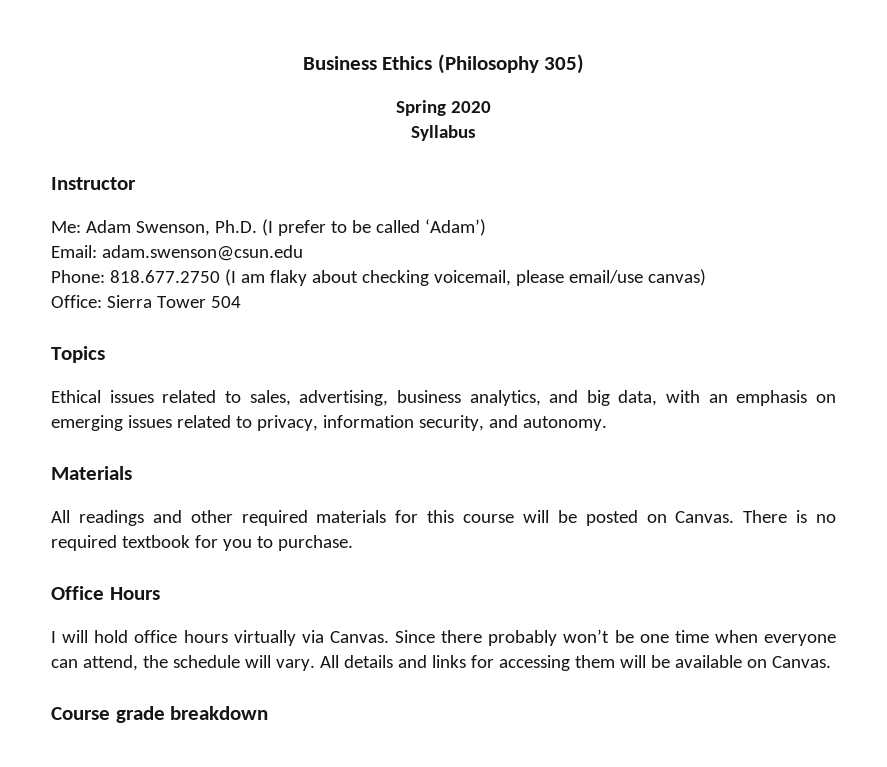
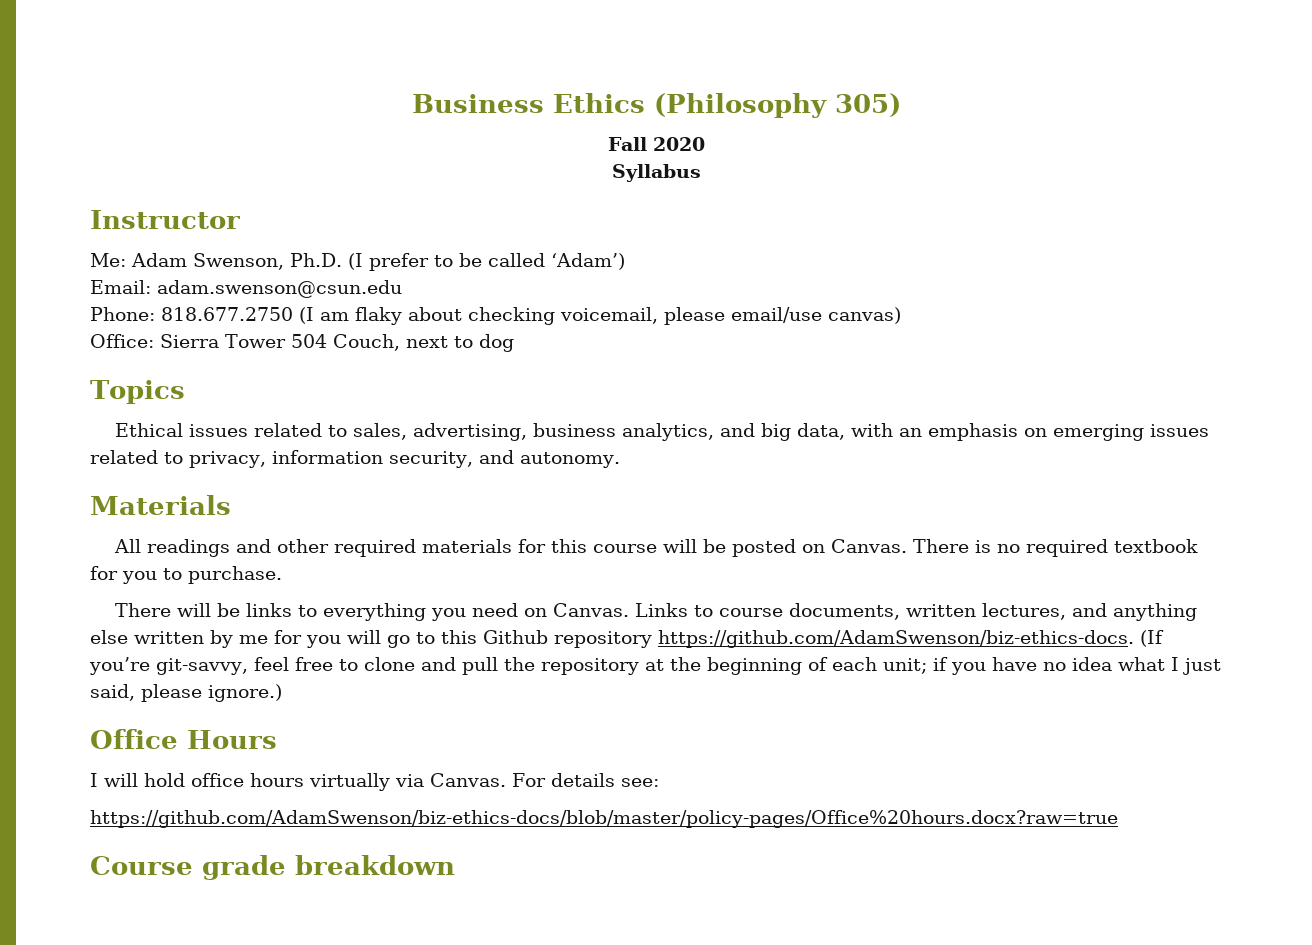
- Spring 2020
+ Fall 2020
- Office: Sierra Tower 504
+ Office: Sierra Tower 504 Couch, next to dog
+ There will be links to everything you need on Canvas. Links to course documents, written lectures, and anything else written by me for you will go to this Github repository https://github.com/AdamSwenson/biz-ethics-docs. (If you’re git-savvy, feel free to clone and pull the repository at the beginning of each unit; if you have no idea what I just said, please ignore.)
- Since there probably won’t be one time when everyone can attend, the schedule will vary. All details and links for accessing them will be available on Canvas.
+ For details see:
+ https://github.com/AdamSwenson/biz-ethics-docs/blob/master/policy-pages/Office%20hours.docx?raw=true

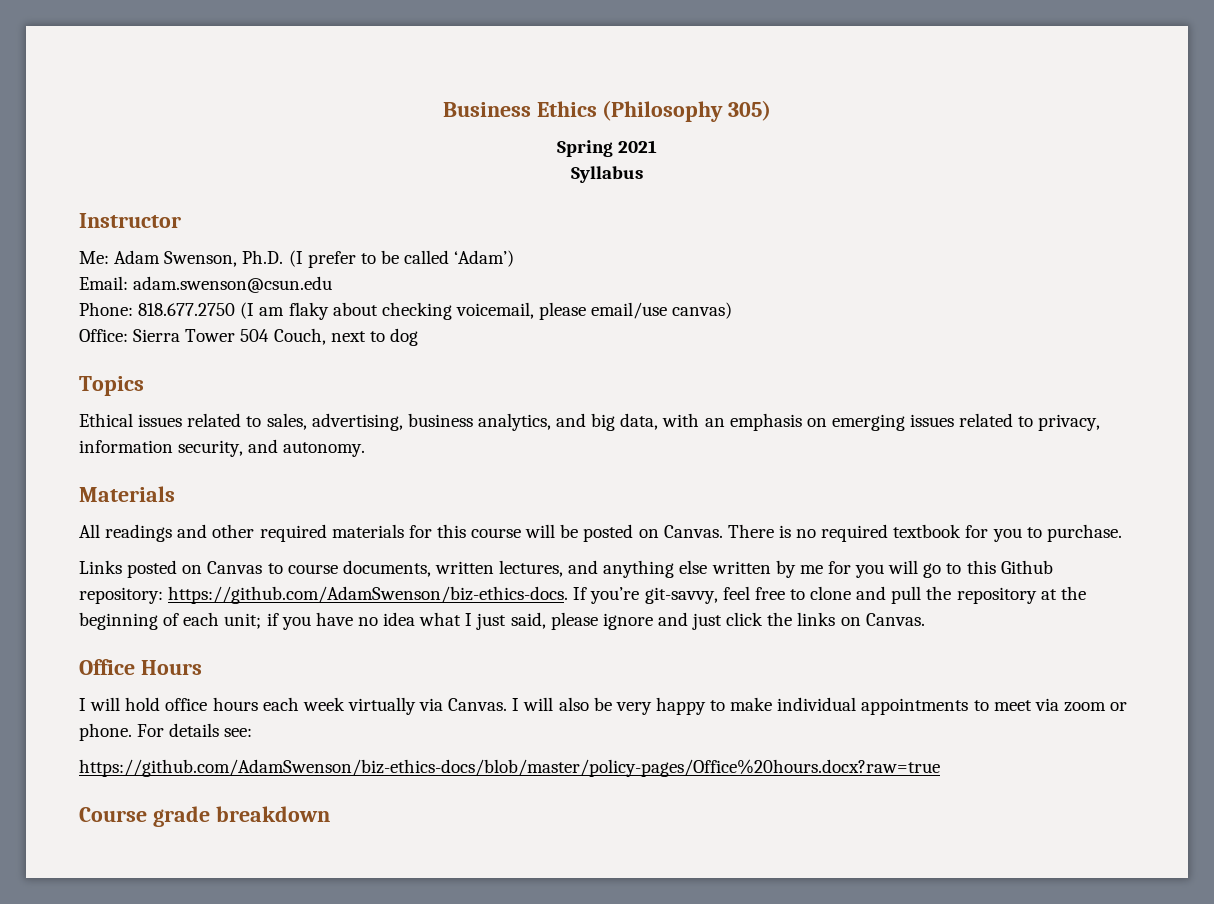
- Fall 2020
+ Spring 2021
- There will be links to everything you need on Canvas. Links to course documents, written lectures, and anything else written by me for you will go to this Github repository https://github.com/AdamSwenson/biz-ethics-docs. (If you’re git-savvy, feel free to clone and pull the repository at the beginning of each unit; if you have no idea what I just said, please ignore.)
+ Links posted on Canvas to course documents, written lectures, and anything else written by me for you will go to this Github repository: https://github.com/AdamSwenson/biz-ethics-docs. If you’re git-savvy, feel free to clone and pull the repository at the beginning of each unit; if you have no idea what I just said, please ignore and just click the links on Canvas.
- I will hold office hours virtually via Canvas.
+ I will hold office hours each week virtually via Canvas.
+ I will also be very happy to make individual appointments to meet via zoom or phone.

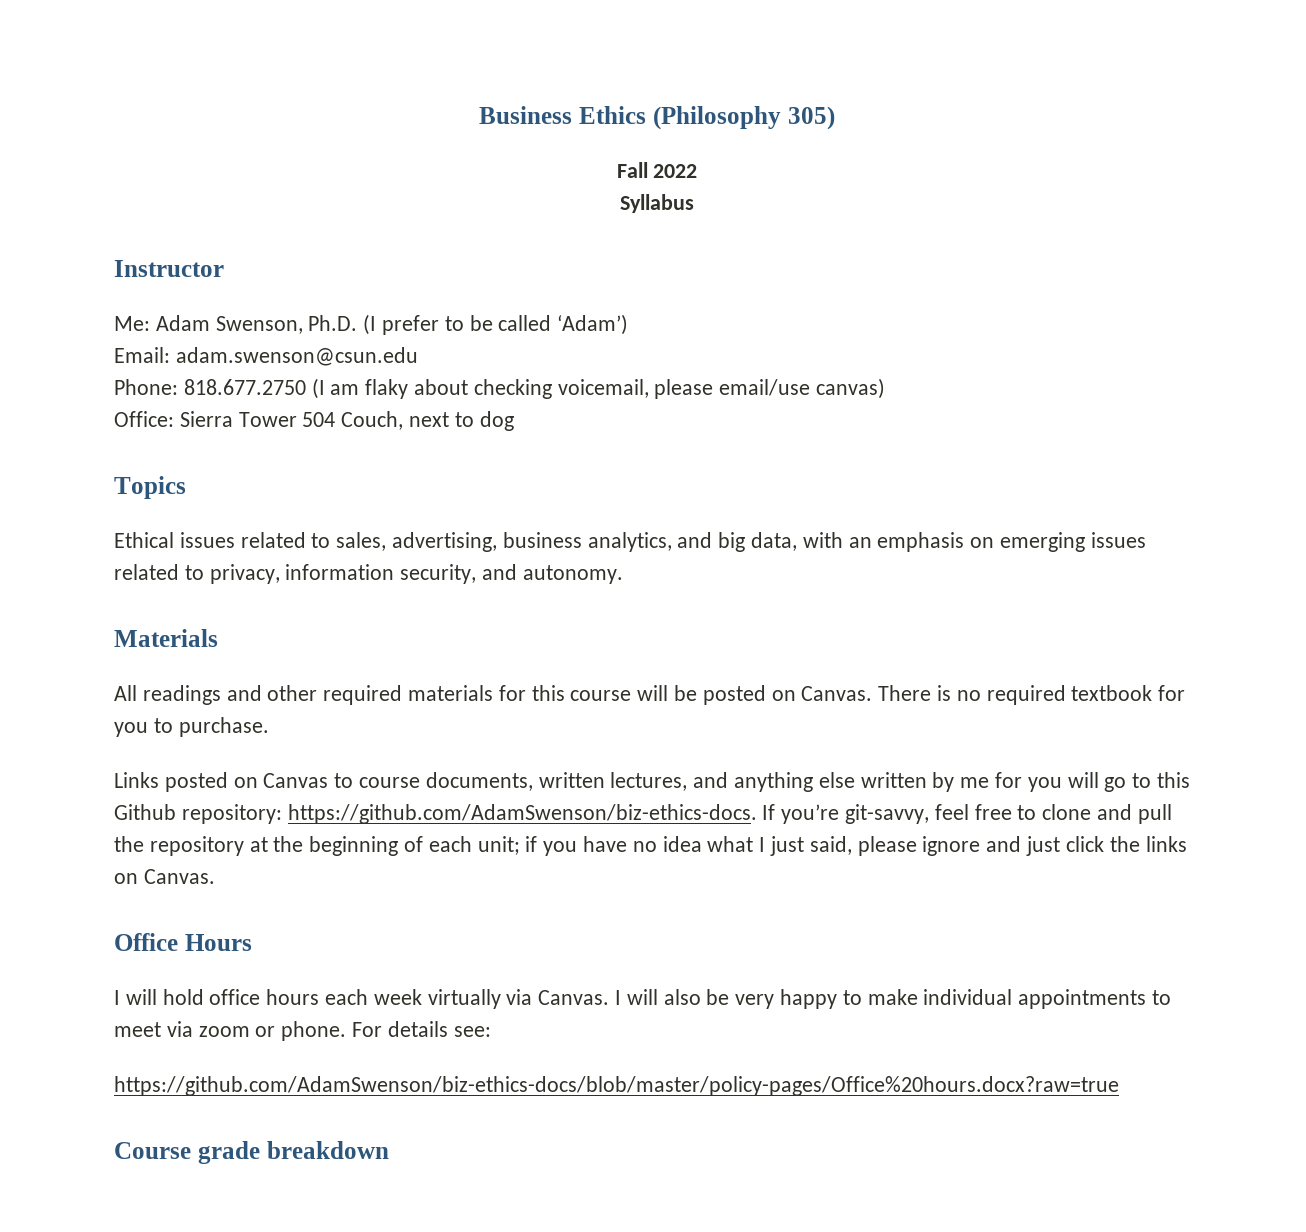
- Spring 2021
+ Fall 2022

